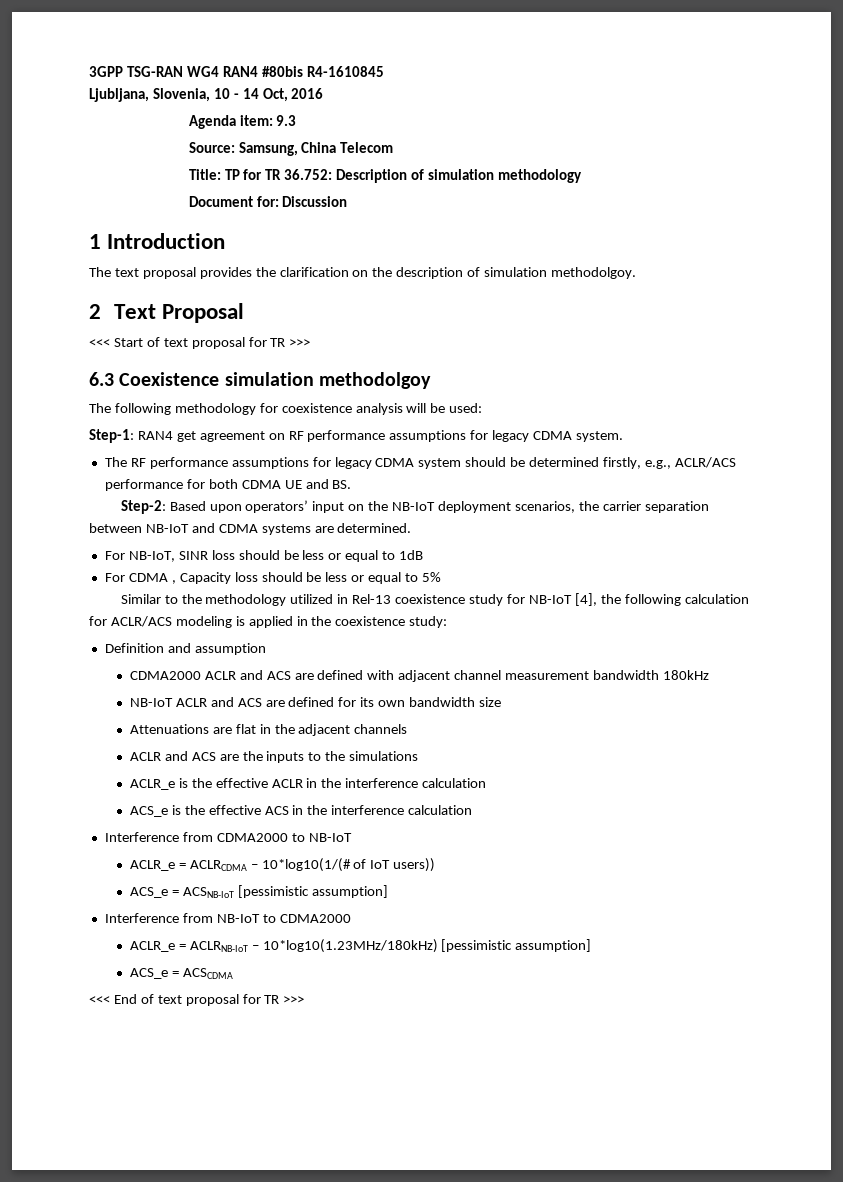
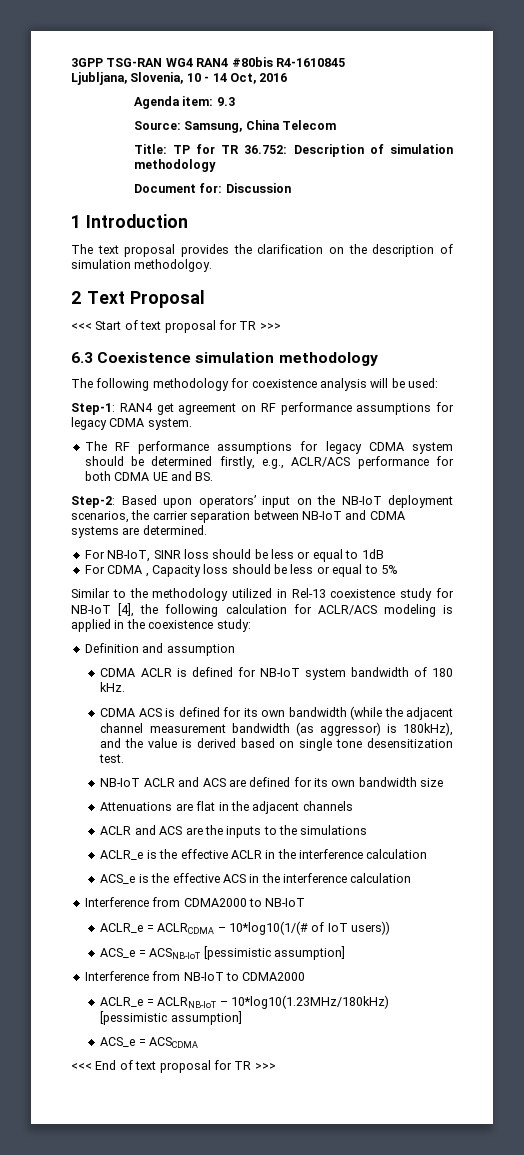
- 6.3 Coexistence simulation methodolgoy
+ 6.3 Coexistence simulation methodology
- CDMA2000 ACLR and ACS are defined with adjacent channel measurement bandwidth 180kHz
+ CDMA ACLR is defined for NB-IoT system bandwidth of 180 kHz.
+ CDMA ACS is defined for its own bandwidth (while the adjacent channel measurement bandwidth (as aggressor) is 180kHz), and the value is derived based on single tone desensitization test.

